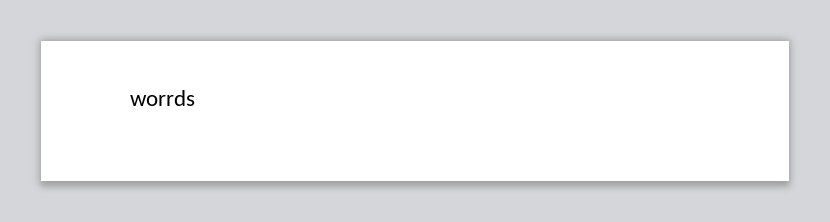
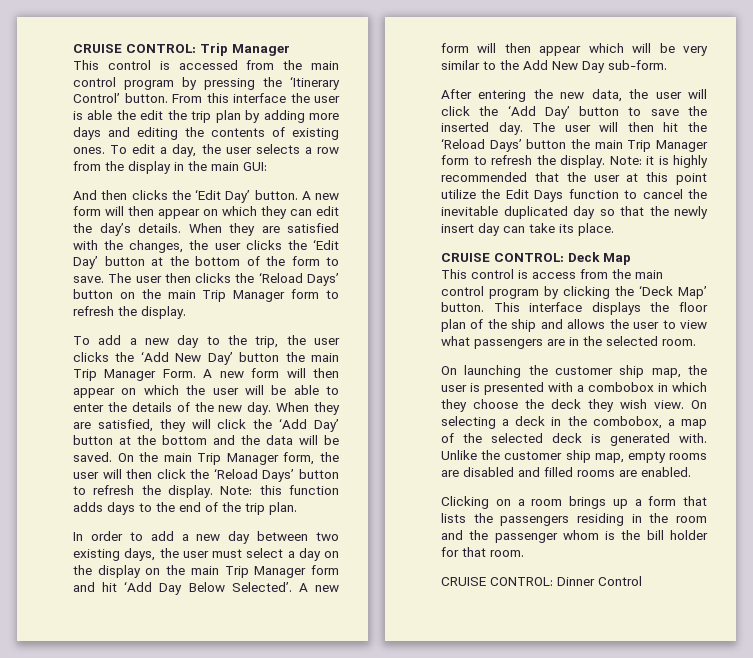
- worrds
+ CRUISE CONTROL: Trip Manager
+ This control is accessed from the main control program by pressing the ‘Itinerary Control’ button. From this interface the user is able the edit the trip plan by adding more days and editing the contents of existing ones. To edit a day, the user selects a row from the display in the main GUI:
+ And then clicks the ‘Edit Day’ button. A new form will then appear on which they can edit the day’s details. When they are satisfied with the changes, the user clicks the ‘Edit Day’ button at the bottom of the form to save. The user then clicks the ‘Reload Days’ button on the main Trip Manager form to refresh the display.
+ To add a new day to the trip, the user clicks the ‘Add New Day’ button the main Trip Manager Form. A new form will then appear on which the user will be able to enter the details of the new day. When they are satisfied, they will click the ‘Add Day’ button at the bottom and the data will be saved. On the main Trip Manager form, the user will then click the ‘Reload Days’ button to refresh the display. Note: this function adds days to the end of the trip plan.
+ In order to add a new day between two existing days, the user must select a day on the display on the main Trip Manager form and hit ‘Add Day Below Selected’. A new form will then appear which will be very similar to the Add New Day sub-form.
+ After entering the new data, the user will click the ‘Add Day’ button to save the inserted day. The user will then hit the ‘Reload Days’ button the main Trip Manager form to refresh the display. Note: it is highly recommended that the user at this point utilize the Edit Days function to cancel the inevitable duplicated day so that the newly insert day can take its place.
+ CRUISE CONTROL: Deck Map
+ This control is access from the main control program by clicking the ‘Deck Map’ button. This interface displays the floor plan of the ship and allows the user to view what passengers are in the selected room.
+ On launching the customer ship map, the user is presented with a combobox in which they choose the deck they wish view. On selecting a deck in the combobox, a map of the selected deck is generated with. Unlike the customer ship map, empty rooms are disabled and filled rooms are enabled.
+ Clicking on a room brings up a form that lists the passengers residing in the room and the passenger whom is the bill holder for that room.
+ CRUISE CONTROL: Dinner Control

